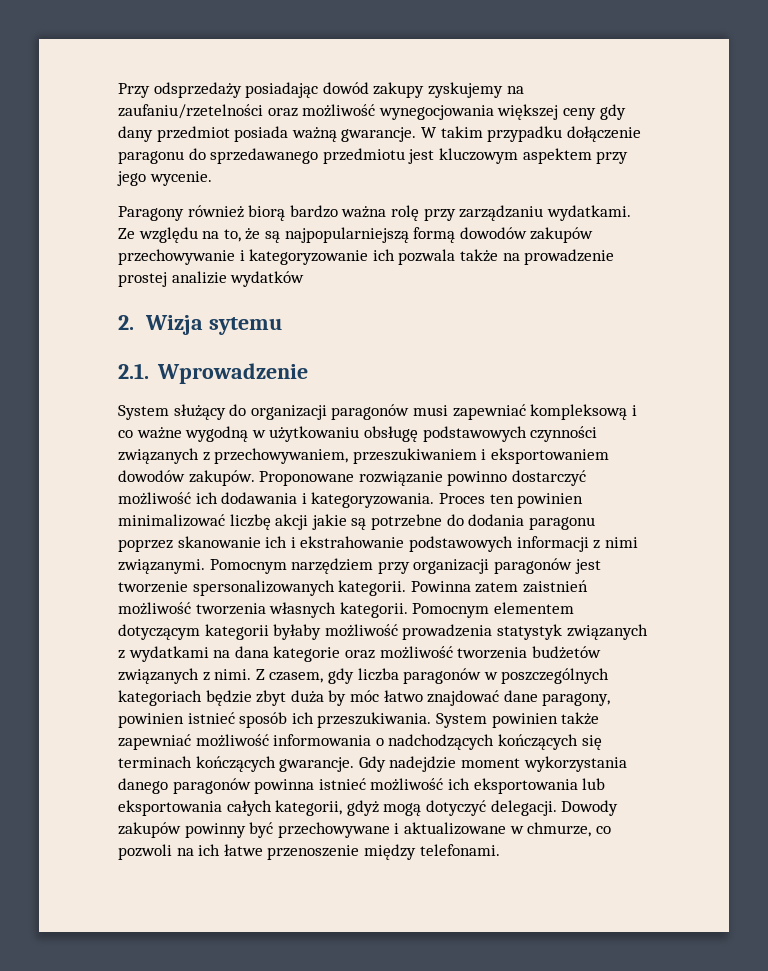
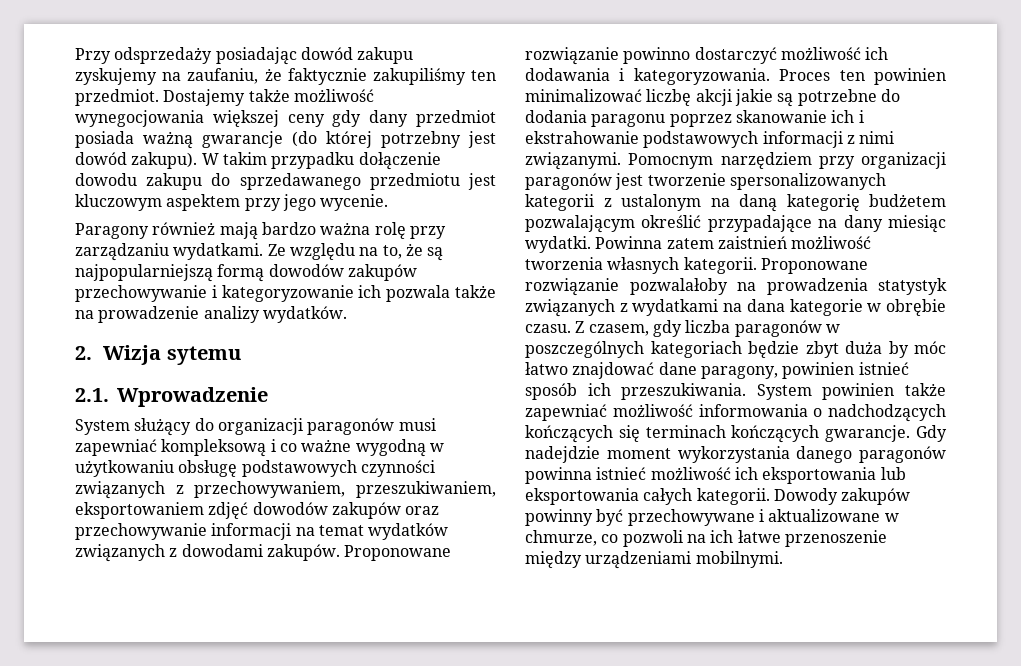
- Przy odsprzedaży posiadając dowód zakupy zyskujemy na zaufaniu/rzetelności oraz możliwość wynegocjowania większej ceny gdy dany przedmiot posiada ważną gwarancje.
+ Przy odsprzedaży posiadając dowód zakupu zyskujemy na zaufaniu, że faktycznie zakupiliśmy ten przedmiot. Dostajemy także możliwość wynegocjowania większej ceny gdy dany przedmiot posiada ważną gwarancje (do której potrzebny jest dowód zakupu).
- W takim przypadku dołączenie paragonu do sprzedawanego przedmiotu jest kluczowym aspektem przy jego wycenie.
+ W takim przypadku dołączenie dowodu zakupu do sprzedawanego przedmiotu jest kluczowym aspektem przy jego wycenie.
- Paragony również biorą bardzo ważna rolę przy zarządzaniu wydatkami.
+ Paragony również mają bardzo ważna rolę przy zarządzaniu wydatkami.
- Ze względu na to, że są najpopularniejszą formą dowodów zakupów przechowywanie i kategoryzowanie ich pozwala także na prowadzenie prostej analizie wydatków
+ Ze względu na to, że są najpopularniejszą formą dowodów zakupów przechowywanie i kategoryzowanie ich pozwala także na prowadzenie analizy wydatków.
- System służący do organizacji paragonów musi zapewniać kompleksową i co ważne wygodną w użytkowaniu obsługę podstawowych czynności związanych z przechowywaniem, przeszukiwaniem i eksportowaniem dowodów zakupów.
+ System służący do organizacji paragonów musi zapewniać kompleksową i co ważne wygodną w użytkowaniu obsługę podstawowych czynności związanych z przechowywaniem, przeszukiwaniem, eksportowaniem zdjęć dowodów zakupów oraz przechowywanie informacji na temat wydatków związanych z dowodami zakupów.
- Pomocnym narzędziem przy organizacji paragonów jest tworzenie spersonalizowanych kategorii.
+ Pomocnym narzędziem przy organizacji paragonów jest tworzenie spersonalizowanych kategorii z ustalonym na daną kategorię budżetem pozwalającym określić przypadające na dany miesiąc wydatki.
- Pomocnym elementem dotyczącym kategorii byłaby możliwość prowadzenia statystyk związanych z wydatkami na dana kategorie oraz możliwość tworzenia budżetów związanych z nimi.
+ Proponowane rozwiązanie pozwalałoby na prowadzenia statystyk związanych z wydatkami na dana kategorie w obrębie czasu.
- Gdy nadejdzie moment wykorzystania danego paragonów powinna istnieć możliwość ich eksportowania lub eksportowania całych kategorii, gdyż mogą dotyczyć delegacji.
+ Gdy nadejdzie moment wykorzystania danego paragonów powinna istnieć możliwość ich eksportowania lub eksportowania całych kategorii.
- Dowody zakupów powinny być przechowywane i aktualizowane w chmurze, co pozwoli na ich łatwe przenoszenie między telefonami.
+ Dowody zakupów powinny być przechowywane i aktualizowane w chmurze, co pozwoli na ich łatwe przenoszenie między urządzeniami mobilnymi.

